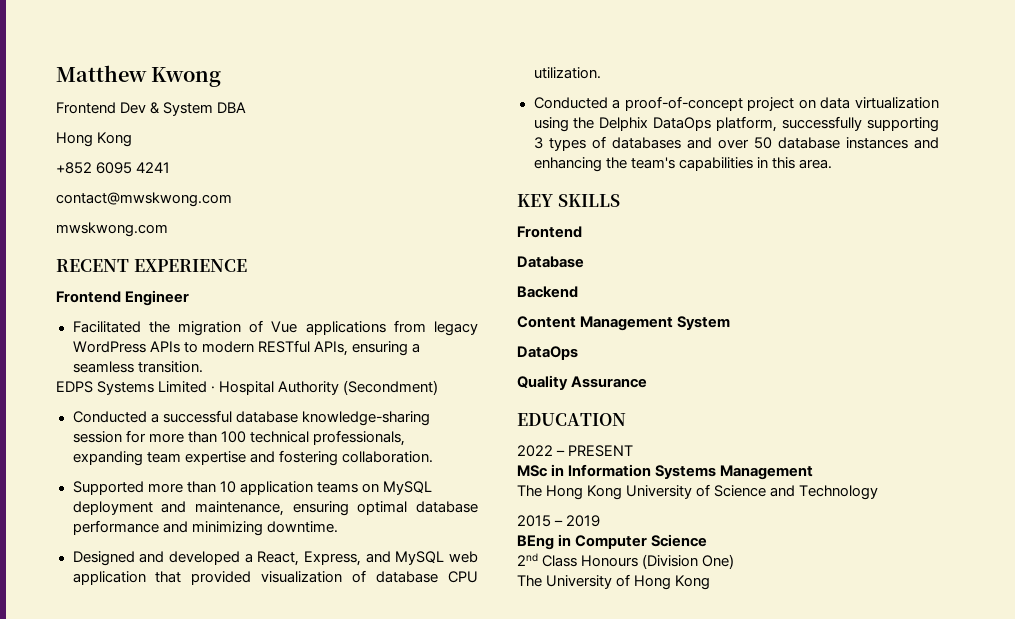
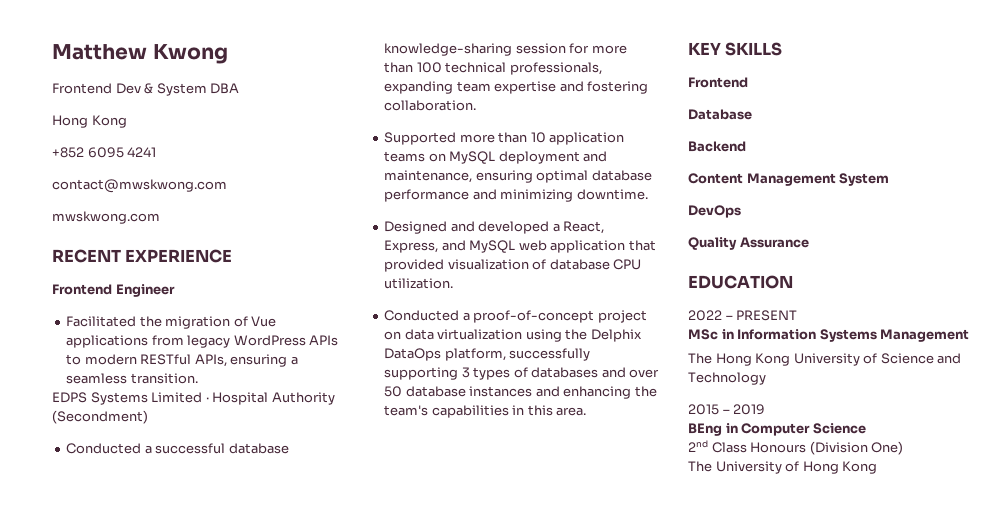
  Content Management System
- DataOps
+ DevOps

